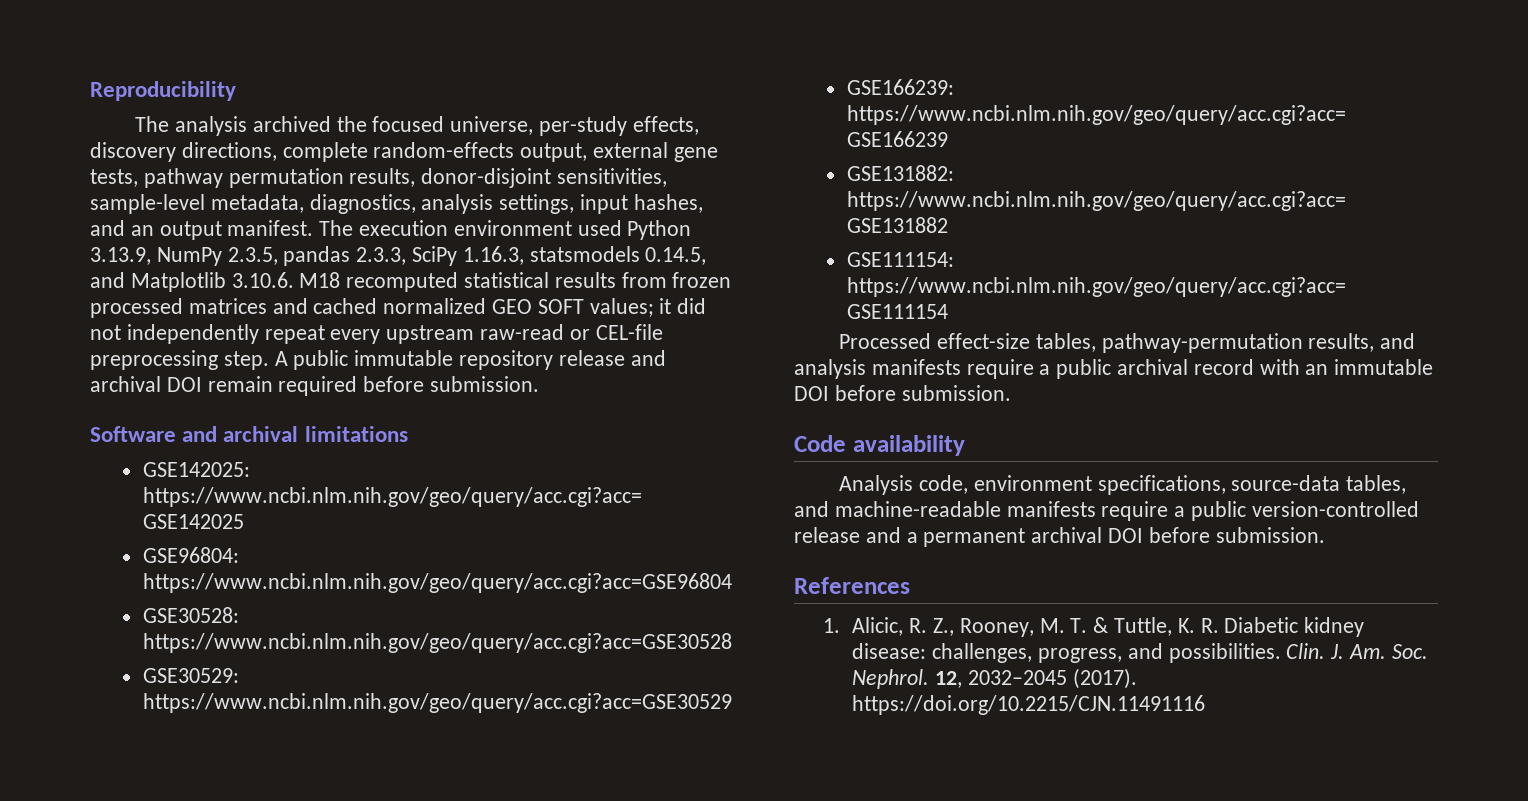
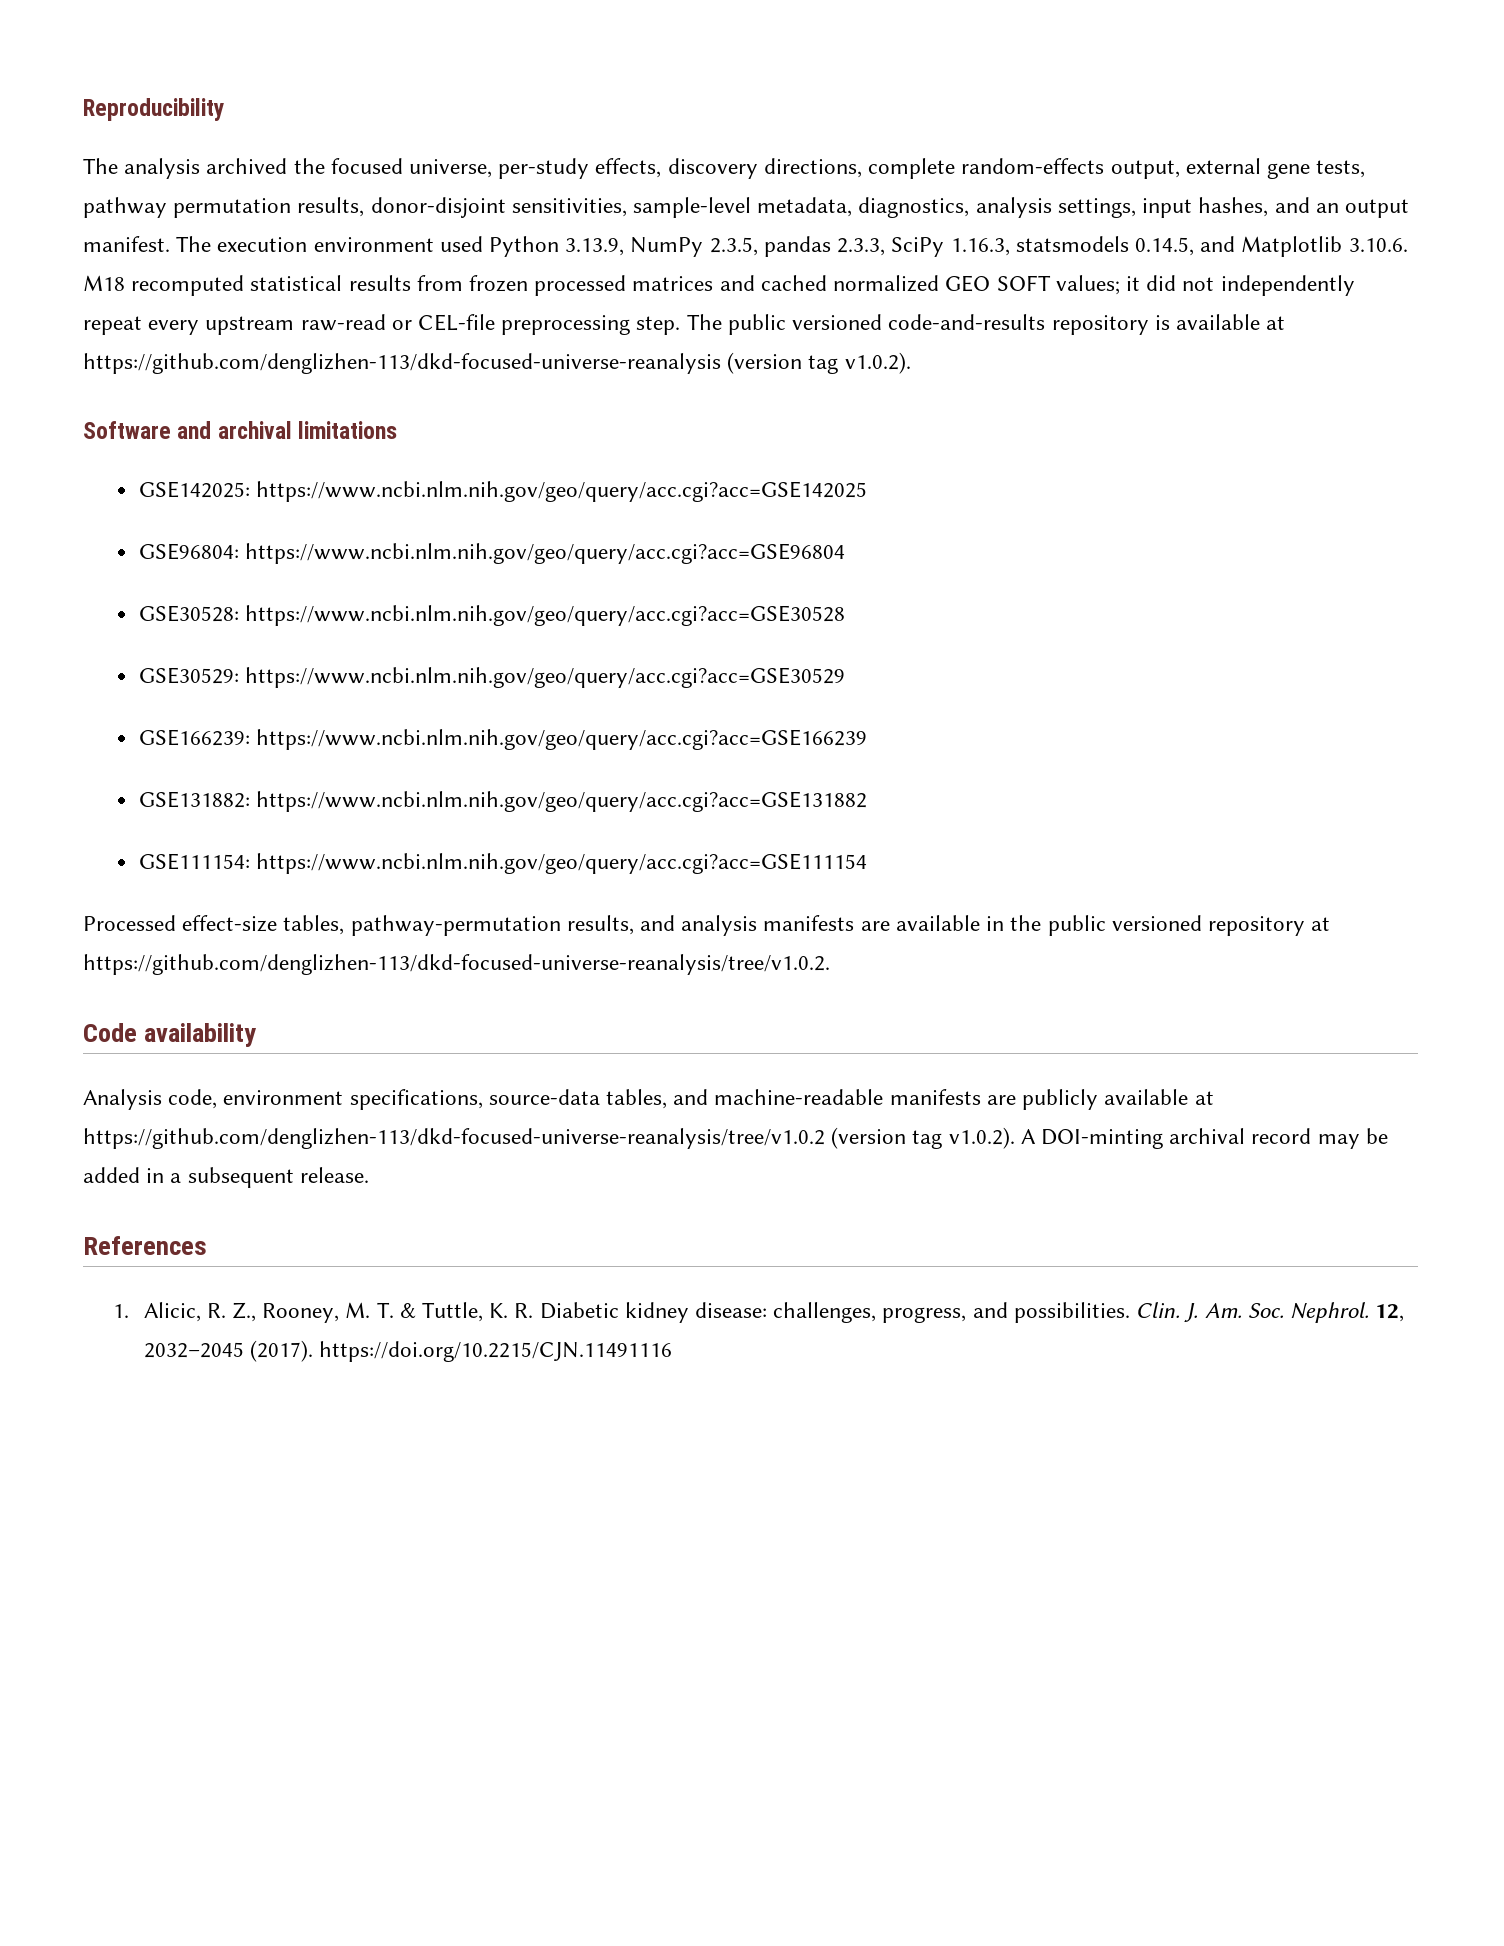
- A public immutable repository release and archival DOI remain required before submission.
+ The public versioned code-and-results repository is available at https://github.com/denglizhen-113/dkd-focused-universe-reanalysis (version tag v1.0.2).
- Processed effect-size tables, pathway-permutation results, and analysis manifests require a public archival record with an immutable DOI before submission.
+ Processed effect-size tables, pathway-permutation results, and analysis manifests are available in the public versioned repository at https://github.com/denglizhen-113/dkd-focused-universe-reanalysis/tree/v1.0.2.
- Analysis code, environment specifications, source-data tables, and machine-readable manifests require a public version-controlled release and a permanent archival DOI before submission.
+ Analysis code, environment specifications, source-data tables, and machine-readable manifests are publicly available at https://github.com/denglizhen-113/dkd-focused-universe-reanalysis/tree/v1.0.2 (version tag v1.0.2). A DOI-minting archival record may be added in a subsequent release.

